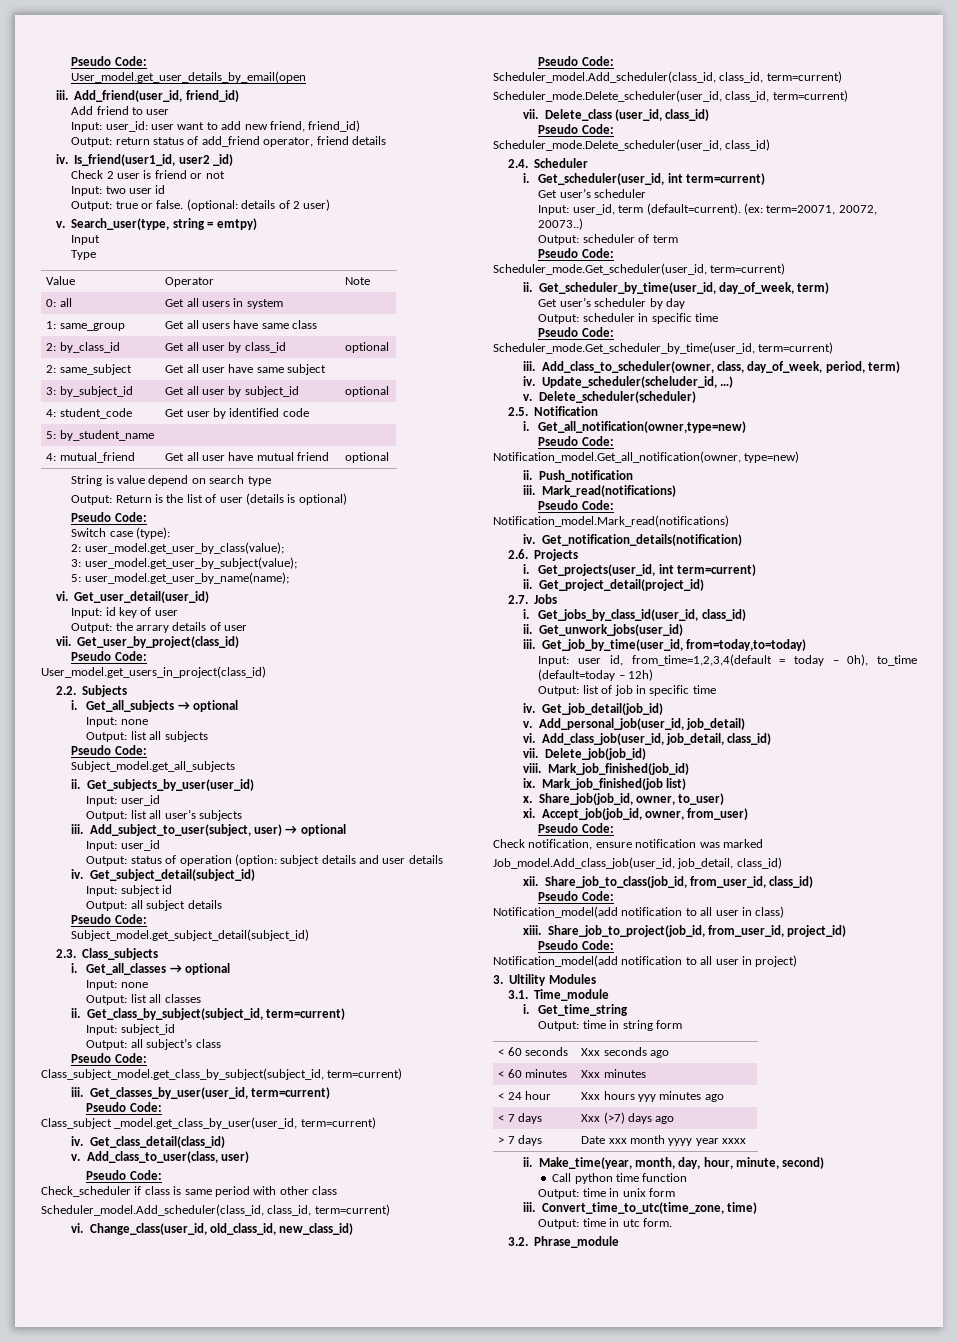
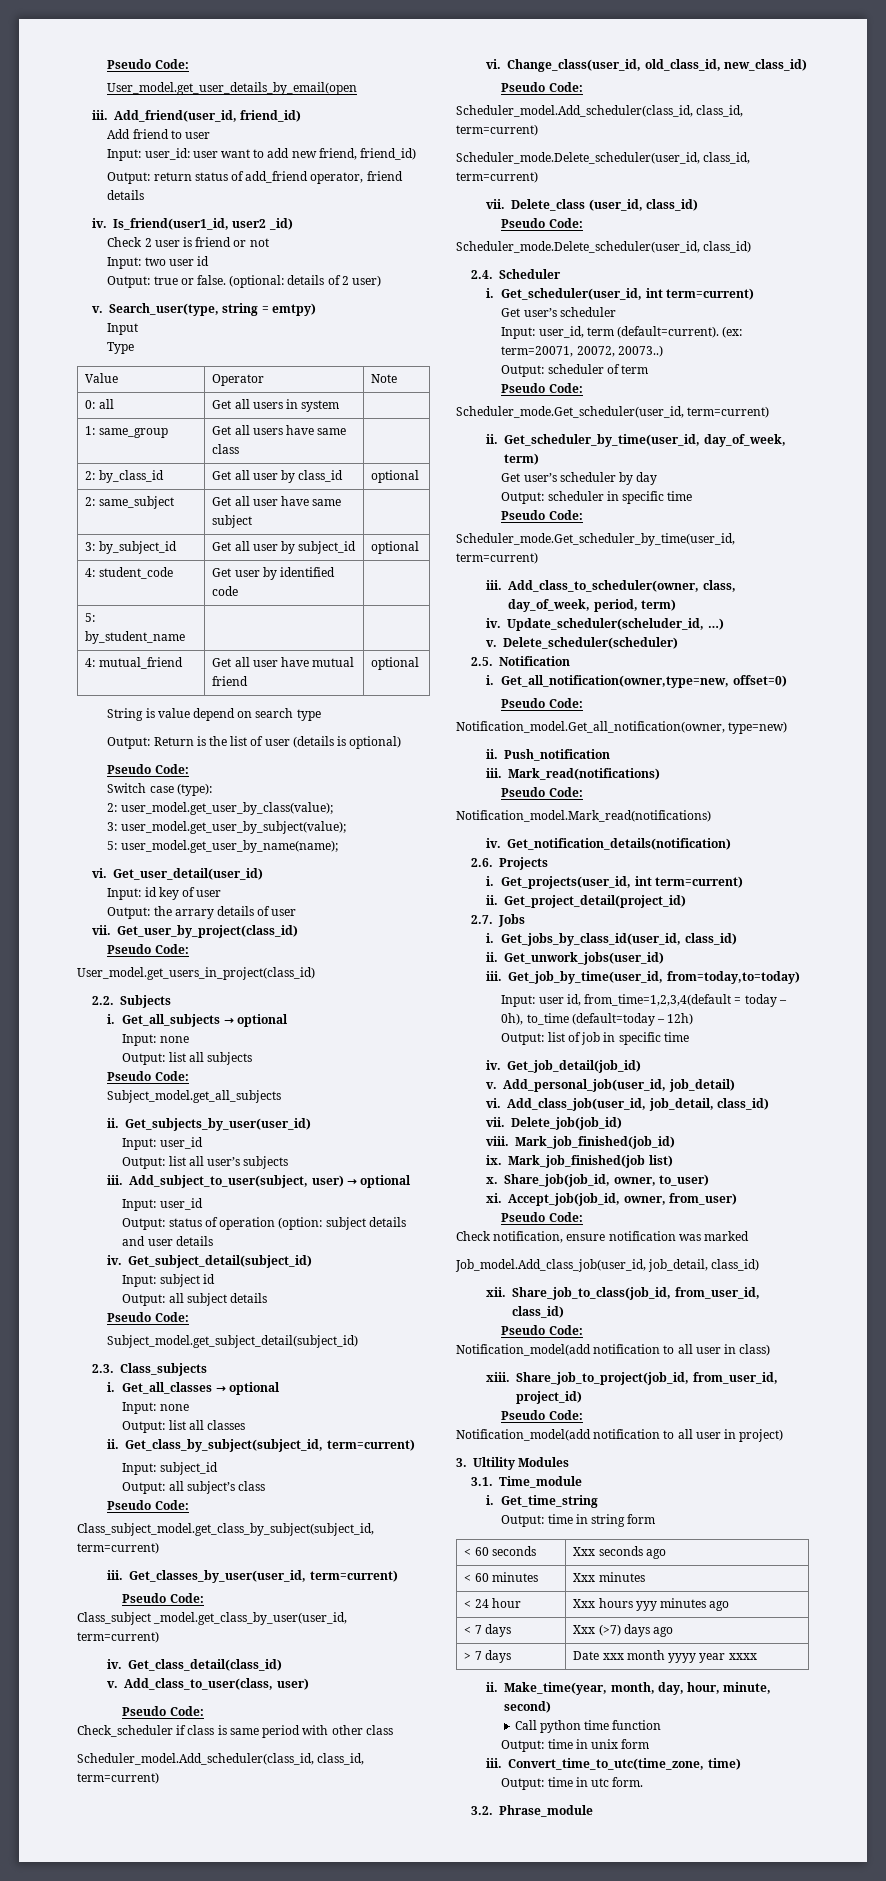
- Get_all_notification(owner,type=new)
+ Get_all_notification(owner,type=new, offset=0)

